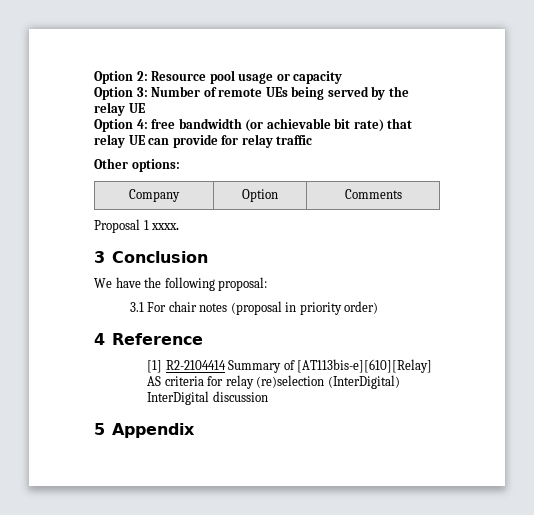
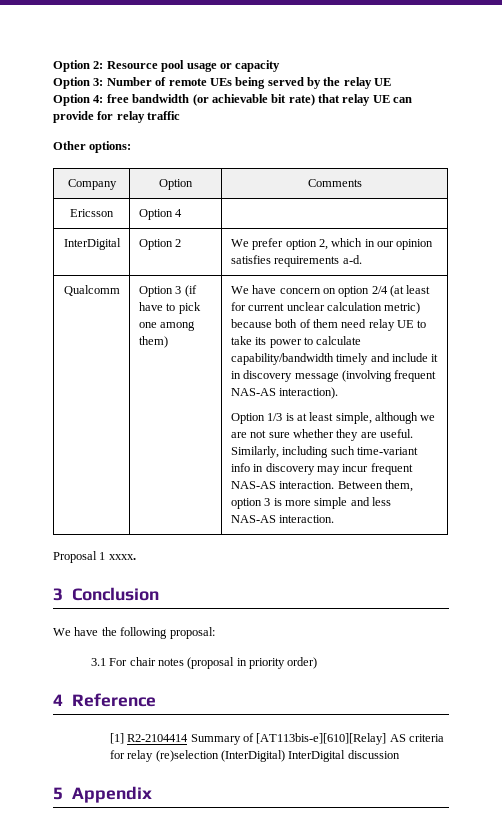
+ Ericsson | Option 4 |
+ InterDigital | Option 2 | We prefer option 2, which in our opinion satisfies requirements a-d.
+ Qualcomm | Option 3 (if have to pick one among them) | We have concern on option 2/4 (at least for current unclear calculation metric) because both of them need relay UE to take its power to calculate capability/bandwidth timely and include it in discovery message (involving frequent NAS-AS interaction).
+ Option 1/3 is at least simple, although we are not sure whether they are useful. Similarly, including such time-variant info in discovery may incur frequent NAS-AS interaction. Between them, option 3 is more simple and less NAS-AS interaction.

